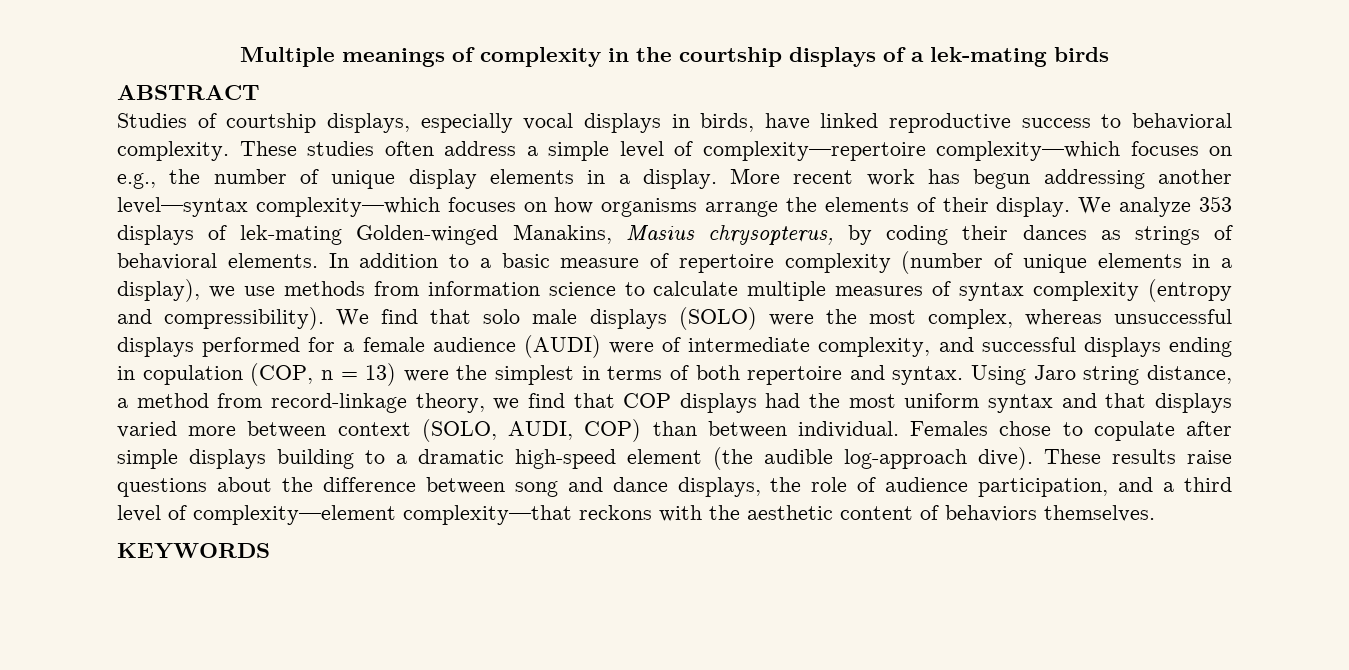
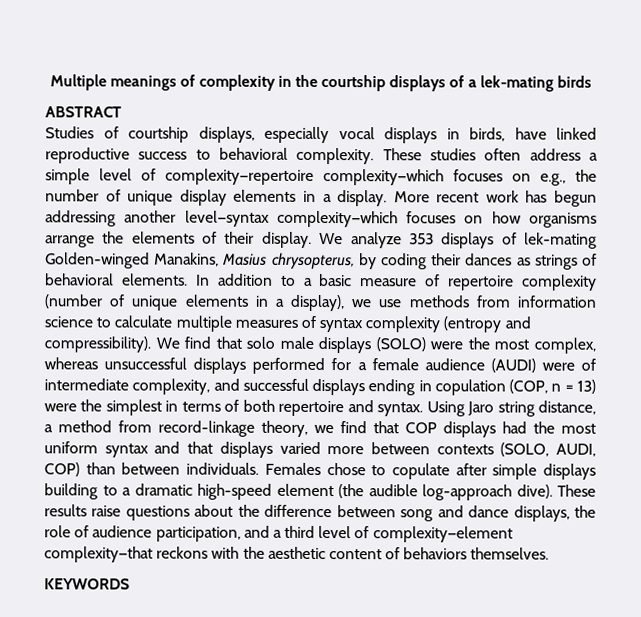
- Using Jaro string distance, a method from record-linkage theory, we find that COP displays had the most uniform syntax and that displays varied more between context (SOLO, AUDI, COP) than between individual.
+ Using Jaro string distance, a method from record-linkage theory, we find that COP displays had the most uniform syntax and that displays varied more between contexts (SOLO, AUDI, COP) than between individuals.

